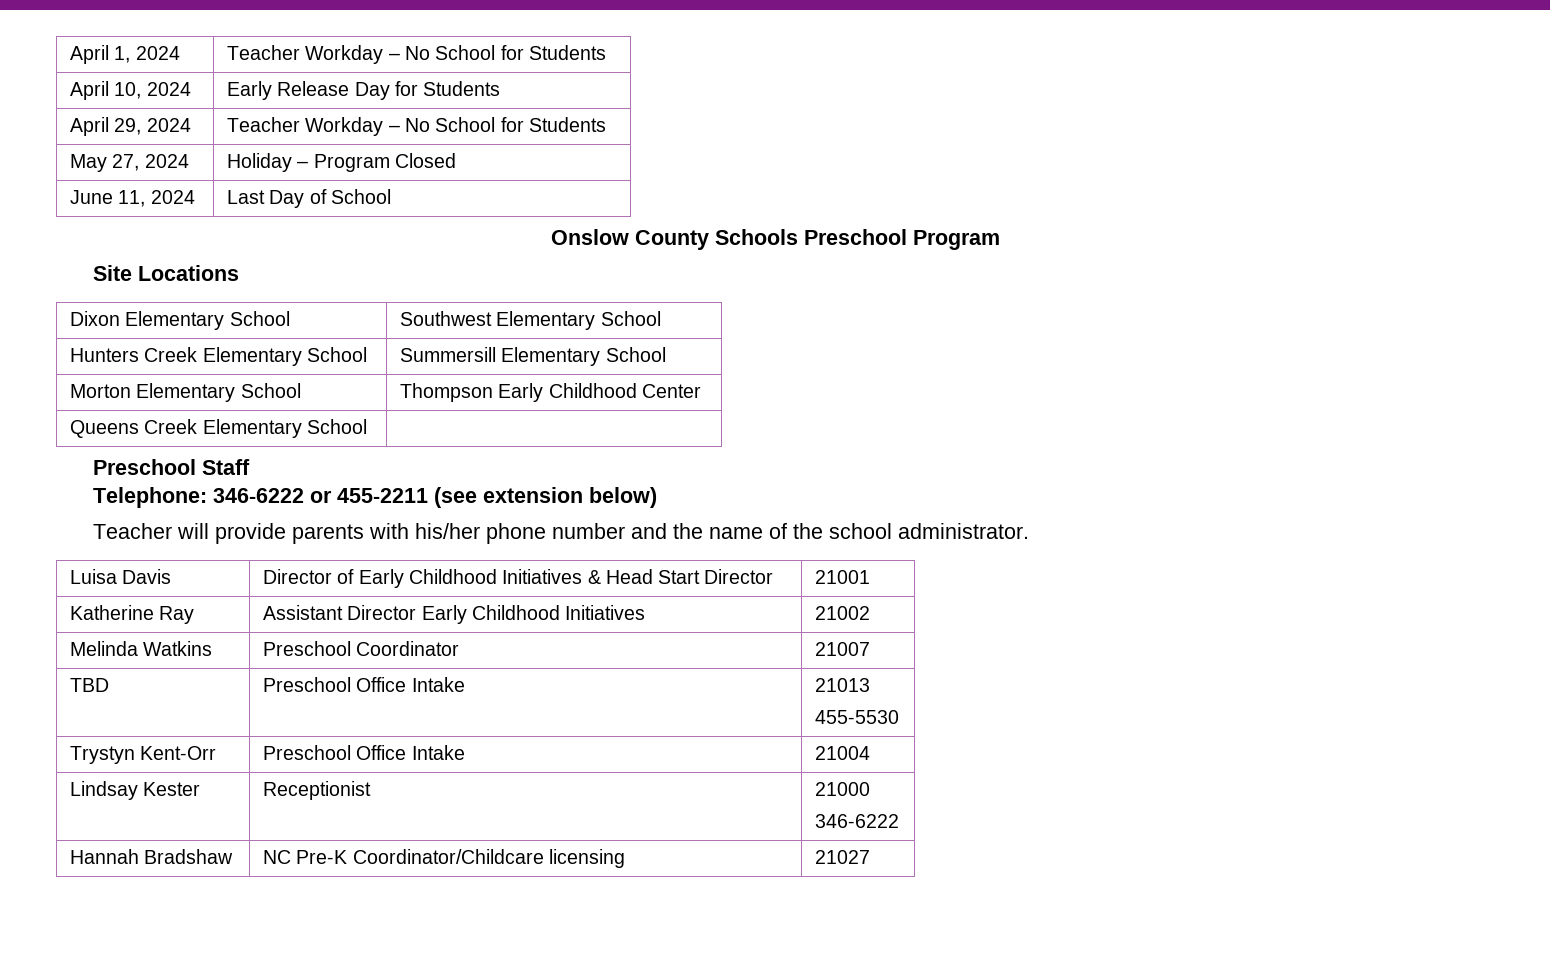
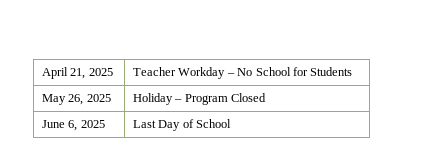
- April 1, 2024 | Teacher Workday – No School for Students
- April 10, 2024 | Early Release Day for Students
- April 29, 2024 | Teacher Workday – No School for Students
+ April 21, 2025 | Teacher Workday – No School for Students
- May 27, 2024 | Holiday – Program Closed
+ May 26, 2025 | Holiday – Program Closed
- June 11, 2024 | Last Day of School
+ June 6, 2025 | Last Day of School
- Onslow County Schools Preschool Program
- Site Locations
- Dixon Elementary School | Southwest Elementary School
- Hunters Creek Elementary School | Summersill Elementary School
- Morton Elementary School | Thompson Early Childhood Center
- Queens Creek Elementary School |
- Preschool Staff
- Telephone: 346-6222 or 455-2211 (see extension below)
- Teacher will provide parents with his/her phone number and the name of the school administrator.
- Luisa Davis | Director of Early Childhood Initiatives & Head Start Director | 21001
- Katherine Ray | Assistant Director Early Childhood Initiatives | 21002
- Melinda Watkins | Preschool Coordinator | 21007
- TBD | Preschool Office Intake | 21013
- 455-5530
- Trystyn Kent-Orr | Preschool Office Intake | 21004
- Lindsay Kester | Receptionist | 21000
- 346-6222
- Hannah Bradshaw | NC Pre-K Coordinator/Childcare licensing | 21027

